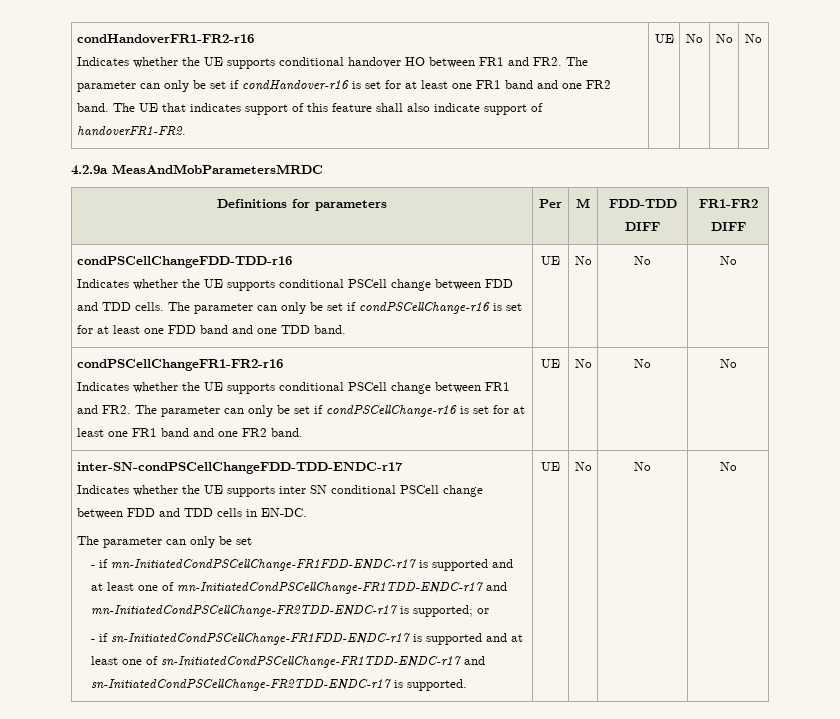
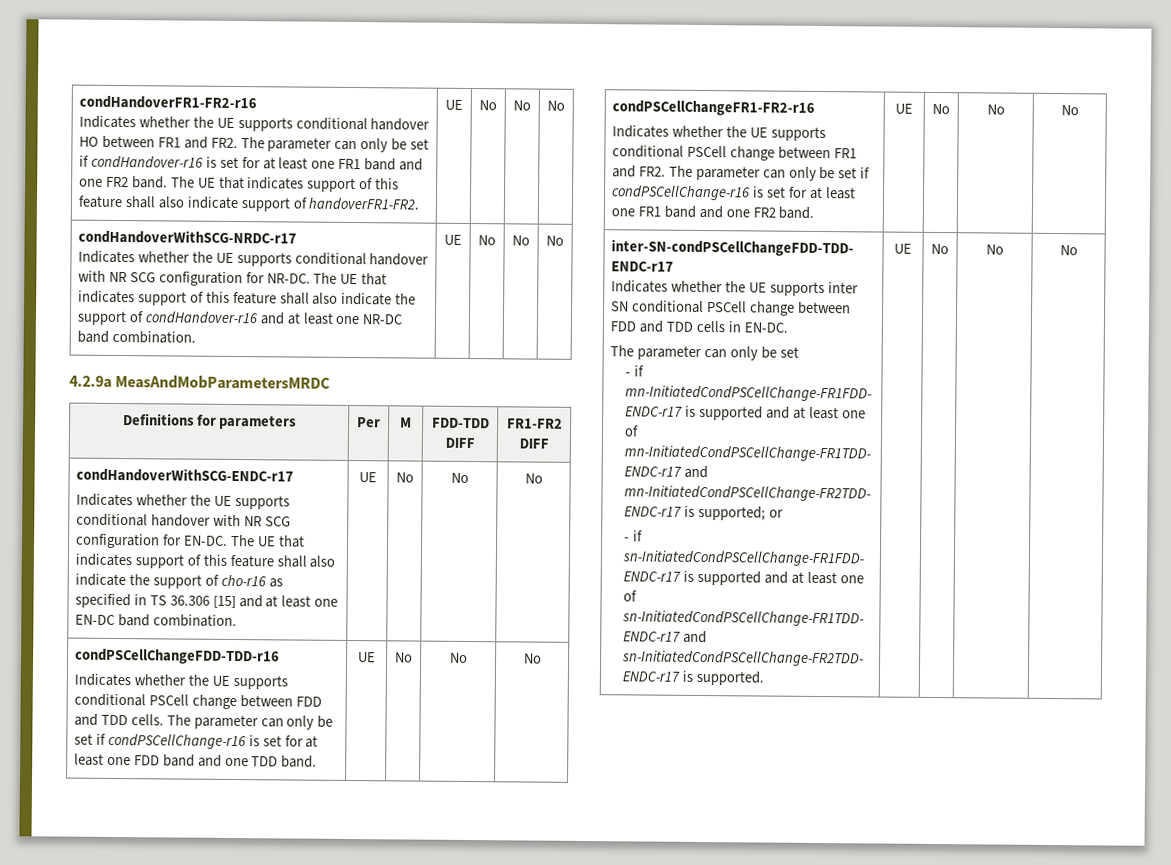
+ condHandoverWithSCG-NRDC-r17
+ Indicates whether the UE supports conditional handover with NR SCG configuration for NR-DC. The UE that indicates support of this feature shall also indicate the support of condHandover-r16 and at least one NR-DC band combination. | UE | No | No | No
+ condHandoverWithSCG-ENDC-r17
+ Indicates whether the UE supports conditional handover with NR SCG configuration for EN-DC. The UE that indicates support of this feature shall also indicate the support of cho-r16 as specified in TS 36.306 [15] and at least one EN-DC band combination. | UE | No | No | No

